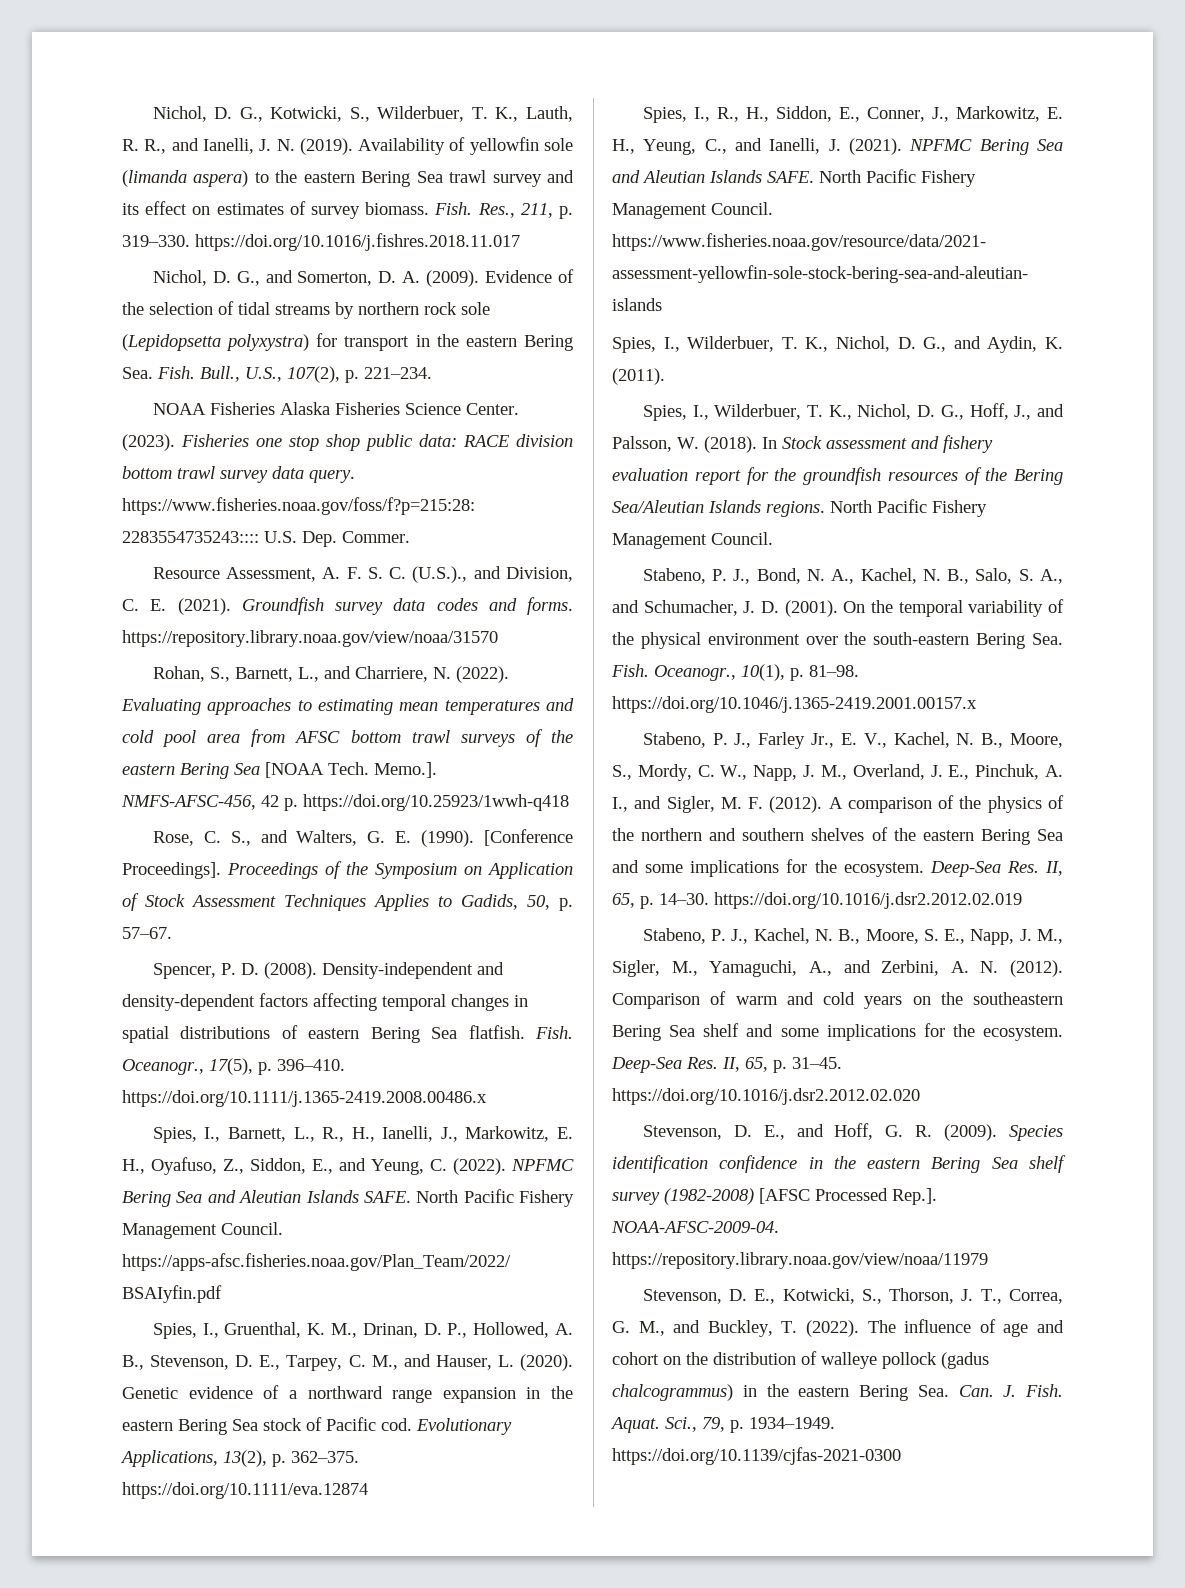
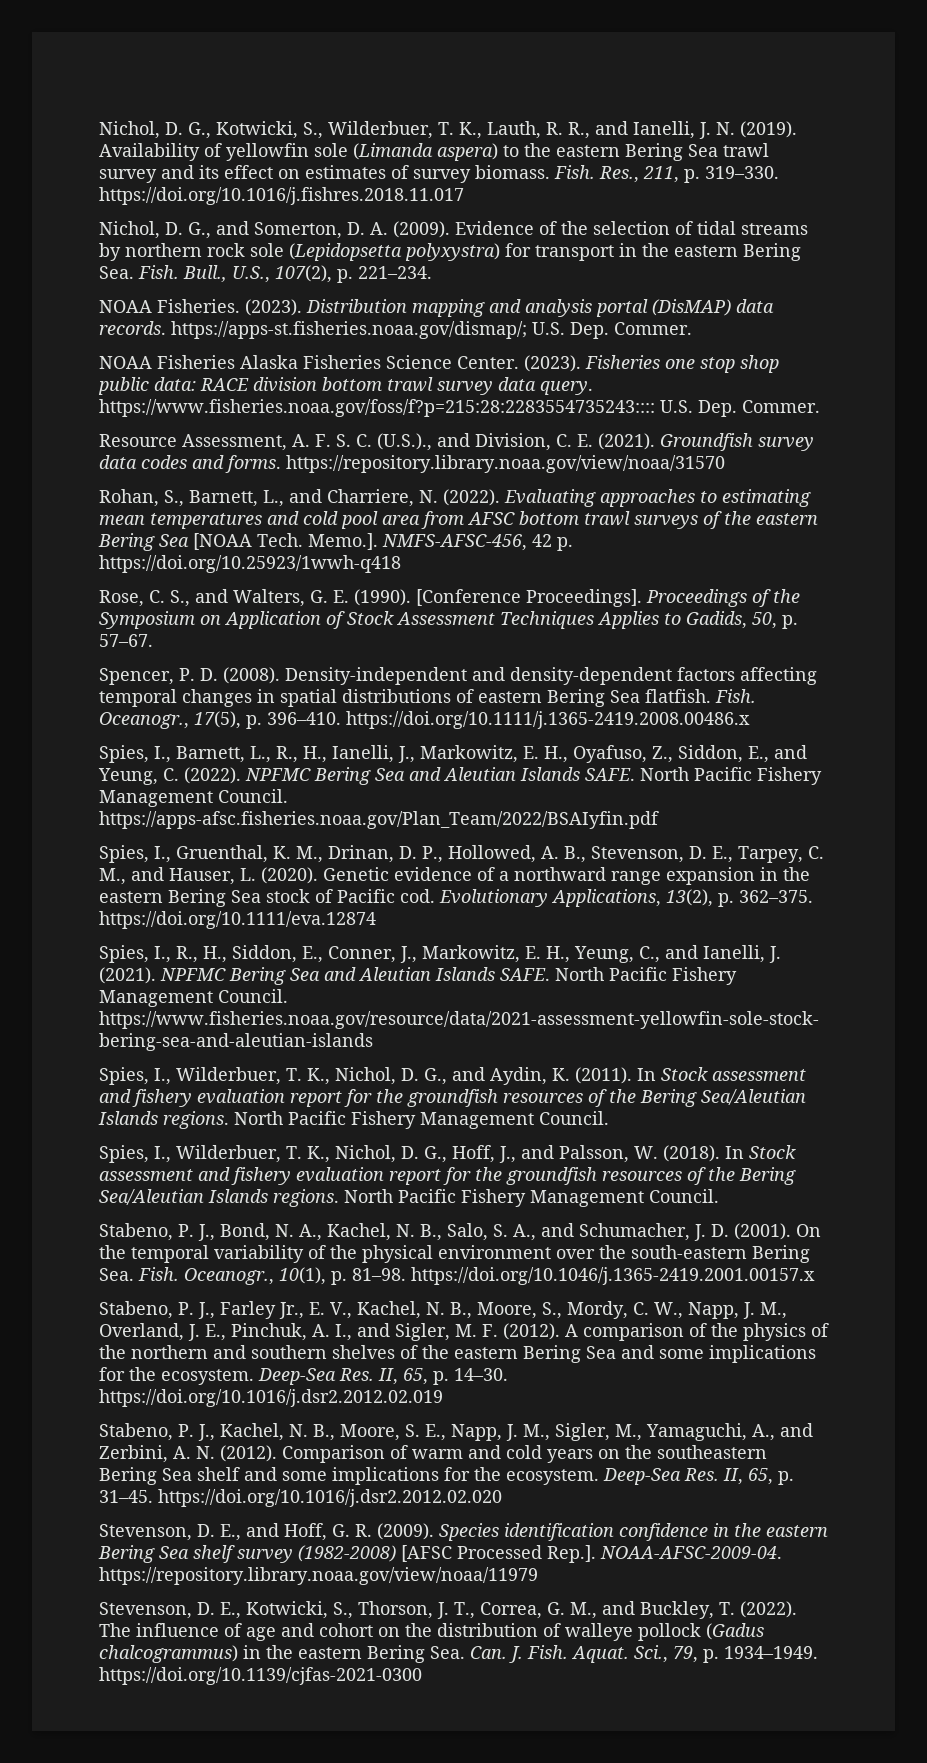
- Availability of yellowfin sole (limanda aspera) to the eastern Bering Sea trawl survey and its effect on estimates of survey biomass.
+ Availability of yellowfin sole (Limanda aspera) to the eastern Bering Sea trawl survey and its effect on estimates of survey biomass.
+ NOAA Fisheries. (2023). Distribution mapping and analysis portal (DisMAP) data records. https://apps-st.fisheries.noaa.gov/dismap/; U.S. Dep. Commer.
- Spies, I., Wilderbuer, T. K., Nichol, D. G., and Aydin, K. (2011).
+ Spies, I., Wilderbuer, T. K., Nichol, D. G., and Aydin, K. (2011). In Stock assessment and fishery evaluation report for the groundfish resources of the Bering Sea/Aleutian Islands regions. North Pacific Fishery Management Council.
- The influence of age and cohort on the distribution of walleye pollock (gadus chalcogrammus) in the eastern Bering Sea. Can. J. Fish.
+ The influence of age and cohort on the distribution of walleye pollock (Gadus chalcogrammus) in the eastern Bering Sea. Can. J. Fish.

